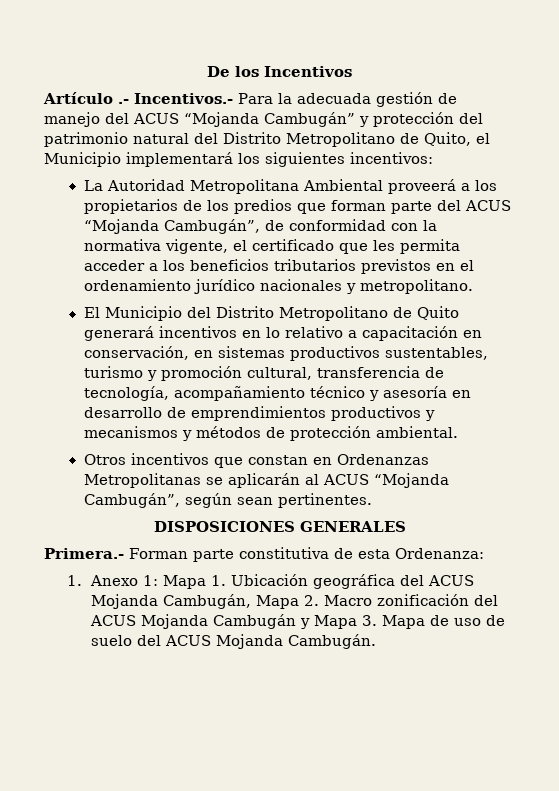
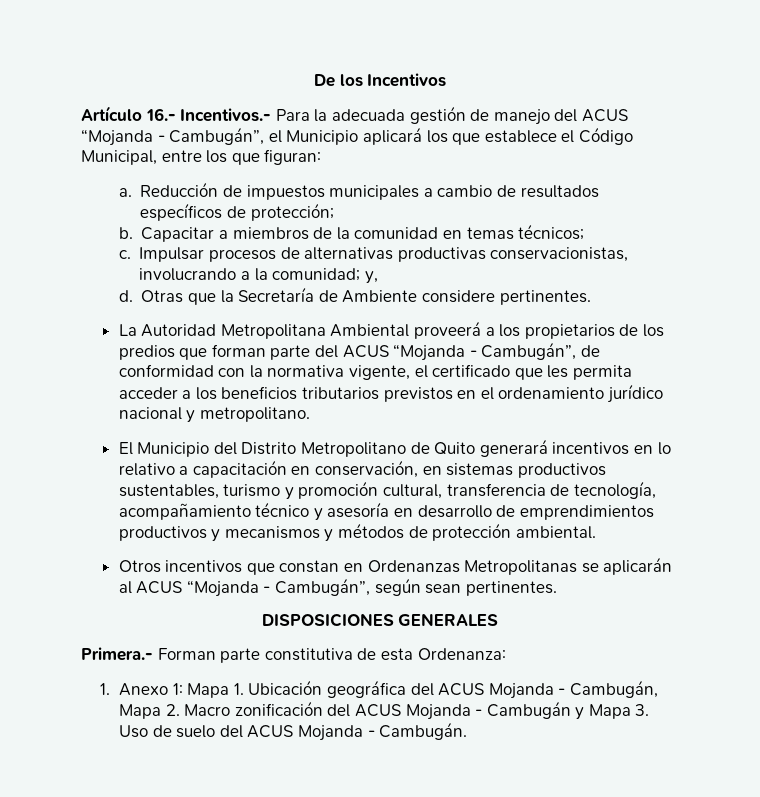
- Artículo .- Incentivos.- Para la adecuada gestión de manejo del ACUS “Mojanda Cambugán” y protección del patrimonio natural del Distrito Metropolitano de Quito, el Municipio implementará los siguientes incentivos:
+ Artículo 16.- Incentivos.- Para la adecuada gestión de manejo del ACUS “Mojanda - Cambugán”, el Municipio aplicará los que establece el Código Municipal, entre los que figuran:
+ a. Reducción de impuestos municipales a cambio de resultados específicos de protección;
+ b. Capacitar a miembros de la comunidad en temas técnicos;
+ c. Impulsar procesos de alternativas productivas conservacionistas, involucrando a la comunidad; y,
+ d. Otras que la Secretaría de Ambiente considere pertinentes.
- La Autoridad Metropolitana Ambiental proveerá a los propietarios de los predios que forman parte del ACUS “Mojanda Cambugán”, de conformidad con la normativa vigente, el certificado que les permita acceder a los beneficios tributarios previstos en el ordenamiento jurídico nacionales y metropolitano.
+ La Autoridad Metropolitana Ambiental proveerá a los propietarios de los predios que forman parte del ACUS “Mojanda - Cambugán”, de conformidad con la normativa vigente, el certificado que les permita acceder a los beneficios tributarios previstos en el ordenamiento jurídico nacional y metropolitano.
- Otros incentivos que constan en Ordenanzas Metropolitanas se aplicarán al ACUS “Mojanda Cambugán”, según sean pertinentes.
+ Otros incentivos que constan en Ordenanzas Metropolitanas se aplicarán al ACUS “Mojanda - Cambugán”, según sean pertinentes.
- 1. Anexo 1: Mapa 1. Ubicación geográfica del ACUS Mojanda Cambugán, Mapa 2. Macro zonificación del ACUS Mojanda Cambugán y Mapa 3. Mapa de uso de suelo del ACUS Mojanda Cambugán.
+ 1. Anexo 1: Mapa 1. Ubicación geográfica del ACUS Mojanda - Cambugán, Mapa 2. Macro zonificación del ACUS Mojanda - Cambugán y Mapa 3. Uso de suelo del ACUS Mojanda - Cambugán.

